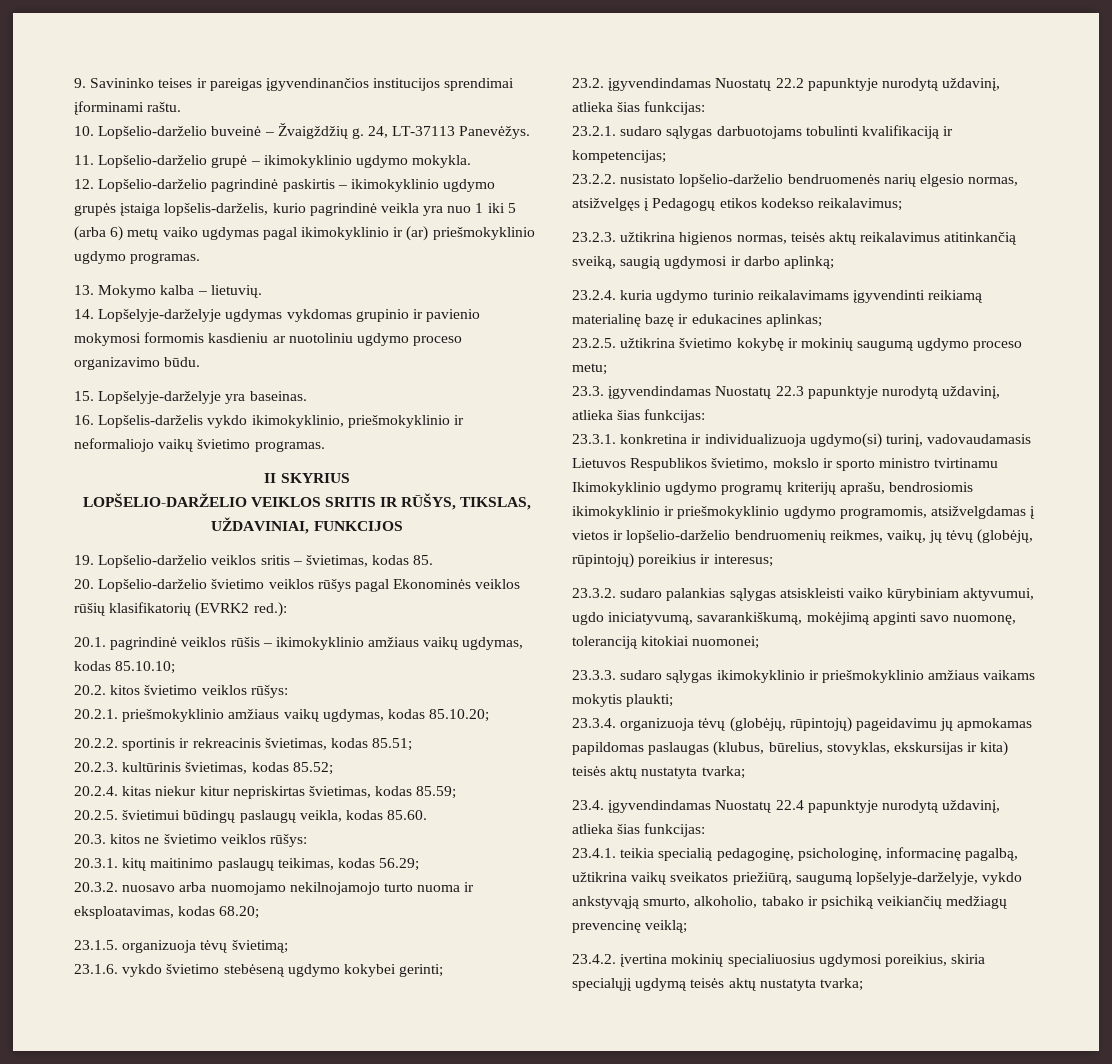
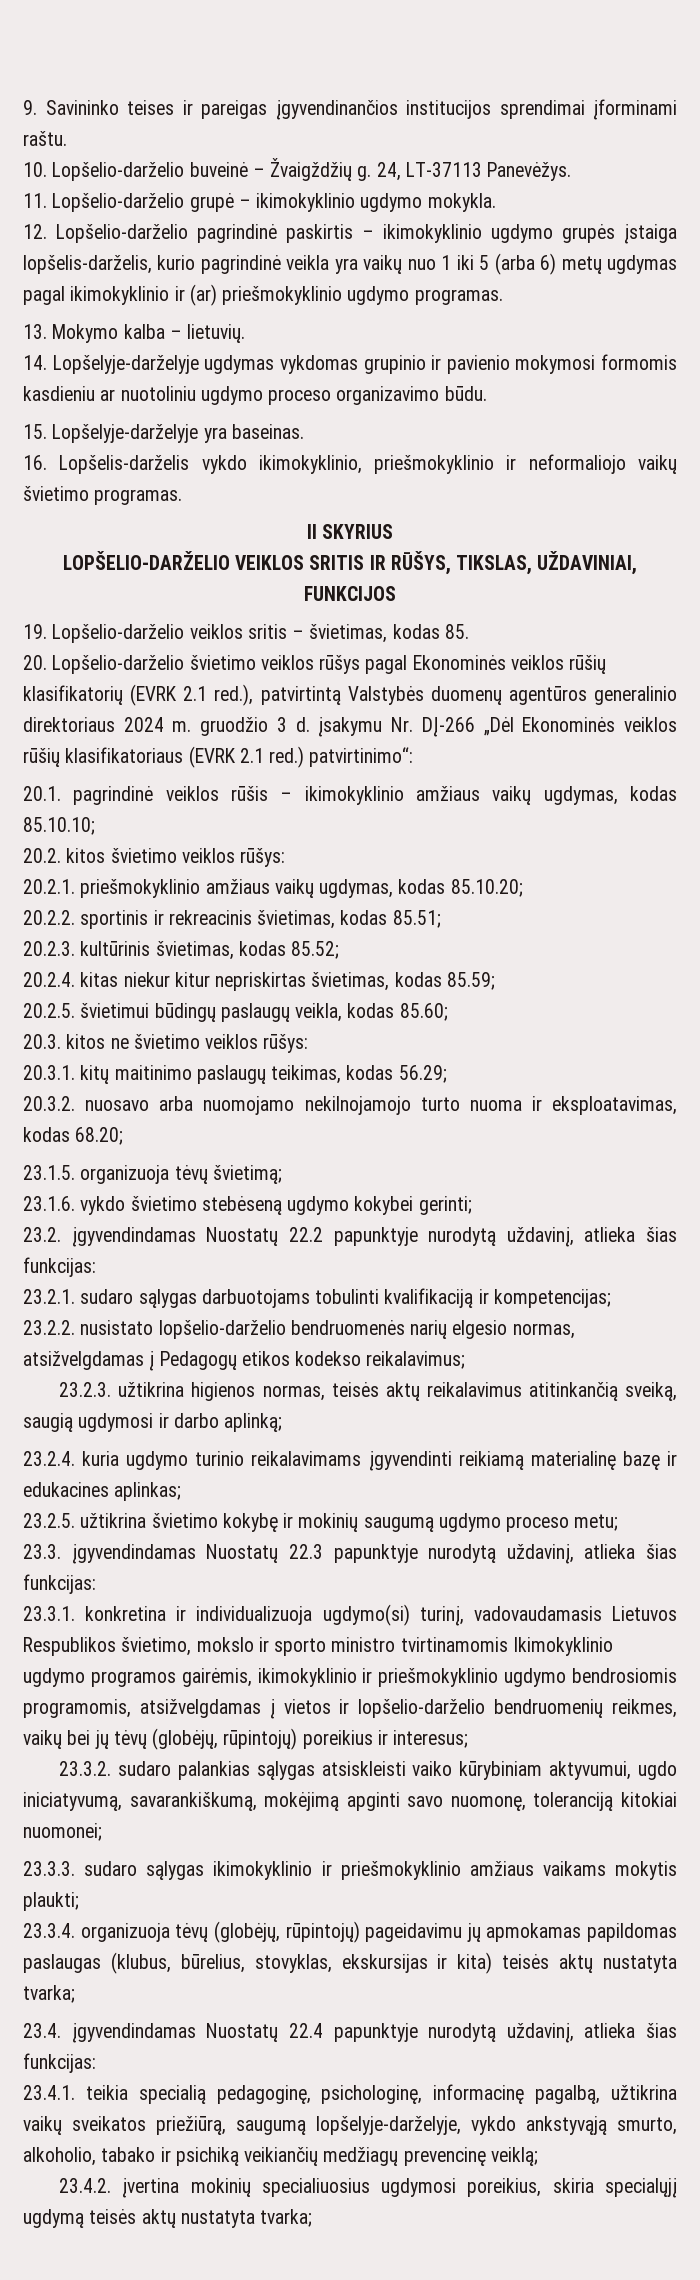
- 12. Lopšelio-darželio pagrindinė paskirtis – ikimokyklinio ugdymo grupės įstaiga lopšelis-darželis, kurio pagrindinė veikla yra nuo 1 iki 5 (arba 6) metų vaiko ugdymas pagal ikimokyklinio ir (ar) priešmokyklinio ugdymo programas.
+ 12. Lopšelio-darželio pagrindinė paskirtis – ikimokyklinio ugdymo grupės įstaiga lopšelis-darželis, kurio pagrindinė veikla yra vaikų nuo 1 iki 5 (arba 6) metų ugdymas pagal ikimokyklinio ir (ar) priešmokyklinio ugdymo programas.
- 20. Lopšelio-darželio švietimo veiklos rūšys pagal Ekonominės veiklos rūšių klasifikatorių (EVRK2 red.):
+ 20. Lopšelio-darželio švietimo veiklos rūšys pagal Ekonominės veiklos rūšių klasifikatorių (EVRK 2.1 red.), patvirtintą Valstybės duomenų agentūros generalinio direktoriaus 2024 m. gruodžio 3 d. įsakymu Nr. DĮ-266 „Dėl Ekonominės veiklos rūšių klasifikatoriaus (EVRK 2.1 red.) patvirtinimo“:
- 20.2.5. švietimui būdingų paslaugų veikla, kodas 85.60.
+ 20.2.5. švietimui būdingų paslaugų veikla, kodas 85.60;
- 23.2.2. nusistato lopšelio-darželio bendruomenės narių elgesio normas, atsižvelgęs į Pedagogų etikos kodekso reikalavimus;
+ 23.2.2. nusistato lopšelio-darželio bendruomenės narių elgesio normas, atsižvelgdamas į Pedagogų etikos kodekso reikalavimus;
- 23.3.1. konkretina ir individualizuoja ugdymo(si) turinį, vadovaudamasis Lietuvos Respublikos švietimo, mokslo ir sporto ministro tvirtinamu Ikimokyklinio ugdymo programų kriterijų aprašu, bendrosiomis ikimokyklinio ir priešmokyklinio ugdymo programomis, atsižvelgdamas į vietos ir lopšelio-darželio bendruomenių reikmes, vaikų, jų tėvų (globėjų, rūpintojų) poreikius ir interesus;
+ 23.3.1. konkretina ir individualizuoja ugdymo(si) turinį, vadovaudamasis Lietuvos Respublikos švietimo, mokslo ir sporto ministro tvirtinamomis Ikimokyklinio ugdymo programos gairėmis, ikimokyklinio ir priešmokyklinio ugdymo bendrosiomis programomis, atsižvelgdamas į vietos ir lopšelio-darželio bendruomenių reikmes, vaikų bei jų tėvų (globėjų, rūpintojų) poreikius ir interesus;

